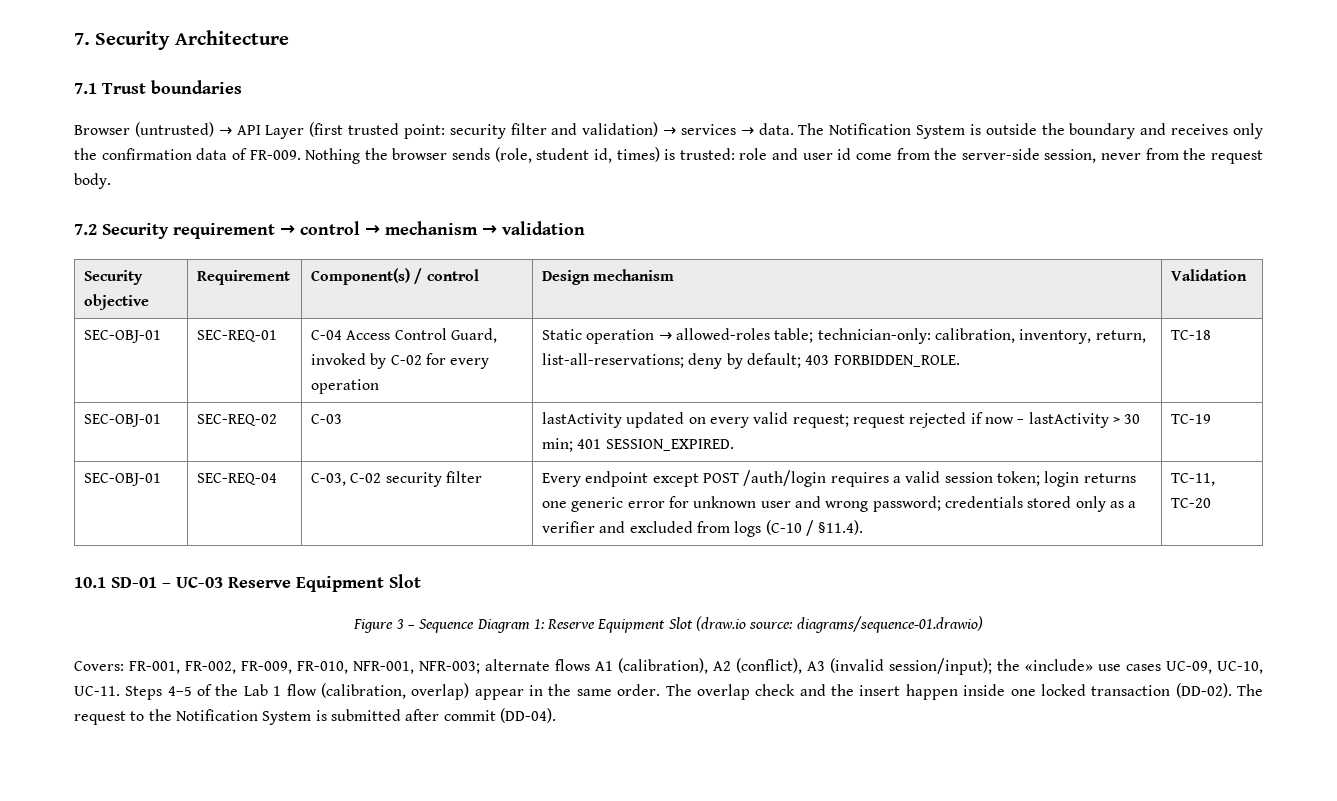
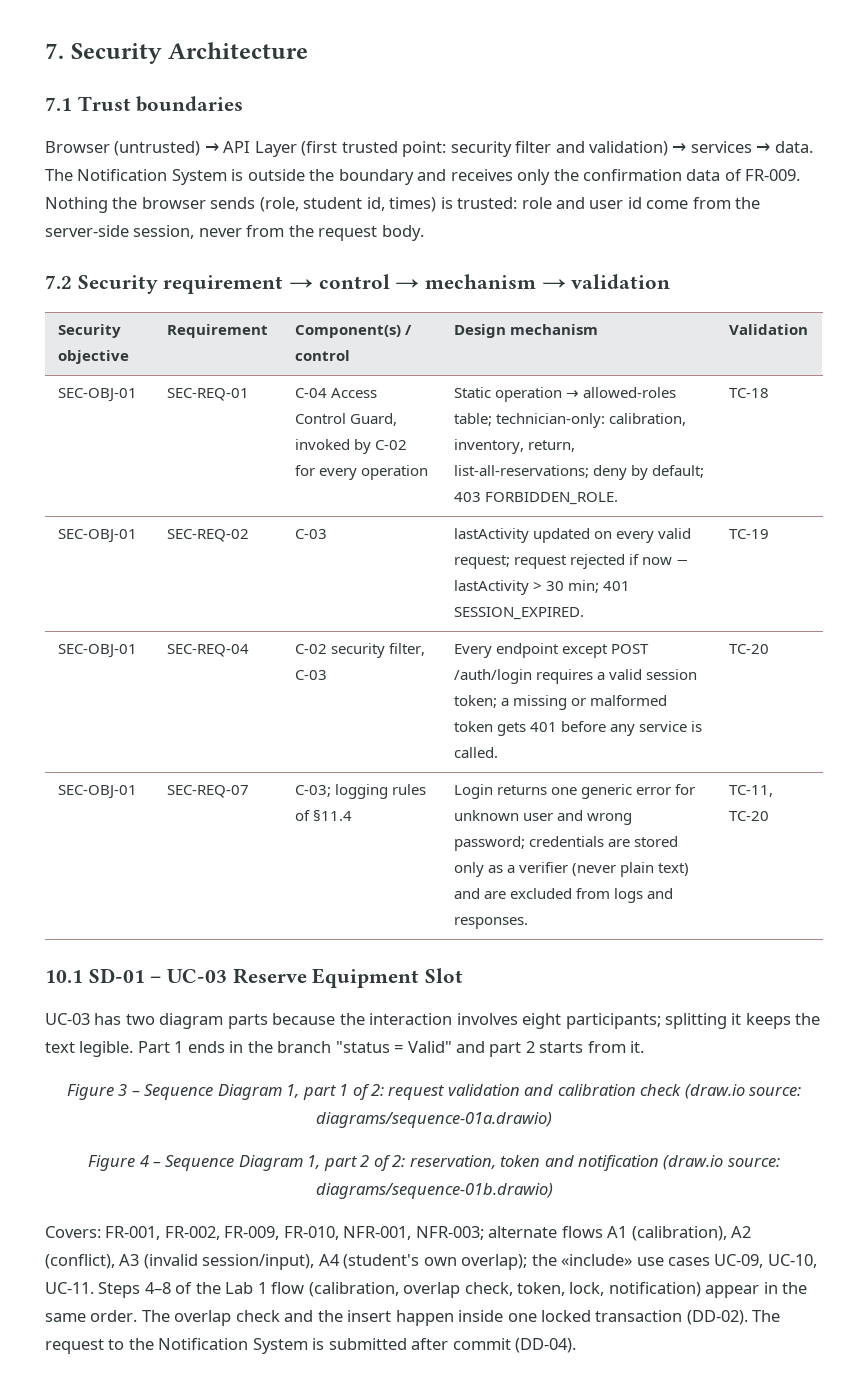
- C-03, C-02 security filter
+ C-02 security filter, C-03
- Every endpoint except POST /auth/login requires a valid session token; login returns one generic error for unknown user and wrong password; credentials stored only as a verifier and excluded from logs (C-10 / §11.4). | TC-11, TC-20
+ Every endpoint except POST /auth/login requires a valid session token; a missing or malformed token gets 401 before any service is called. | TC-20
+ SEC-OBJ-01 | SEC-REQ-07 | C-03; logging rules of §11.4 | Login returns one generic error for unknown user and wrong password; credentials are stored only as a verifier (never plain text) and are excluded from logs and responses. | TC-11, TC-20
+ UC-03 has two diagram parts because the interaction involves eight participants; splitting it keeps the text legible. Part 1 ends in the branch "status = Valid" and part 2 starts from it.
- Figure 3 – Sequence Diagram 1: Reserve Equipment Slot (draw.io source: diagrams/sequence-01.drawio)
+ Figure 3 – Sequence Diagram 1, part 1 of 2: request validation and calibration check (draw.io source: diagrams/sequence-01a.drawio)
+ Figure 4 – Sequence Diagram 1, part 2 of 2: reservation, token and notification (draw.io source: diagrams/sequence-01b.drawio)
- Covers: FR-001, FR-002, FR-009, FR-010, NFR-001, NFR-003; alternate flows A1 (calibration), A2 (conflict), A3 (invalid session/input); the «include» use cases UC-09, UC-10, UC-11.
+ Covers: FR-001, FR-002, FR-009, FR-010, NFR-001, NFR-003; alternate flows A1 (calibration), A2 (conflict), A3 (invalid session/input), A4 (student's own overlap); the «include» use cases UC-09, UC-10, UC-11.
- Steps 4–5 of the Lab 1 flow (calibration, overlap) appear in the same order.
+ Steps 4–8 of the Lab 1 flow (calibration, overlap check, token, lock, notification) appear in the same order.

